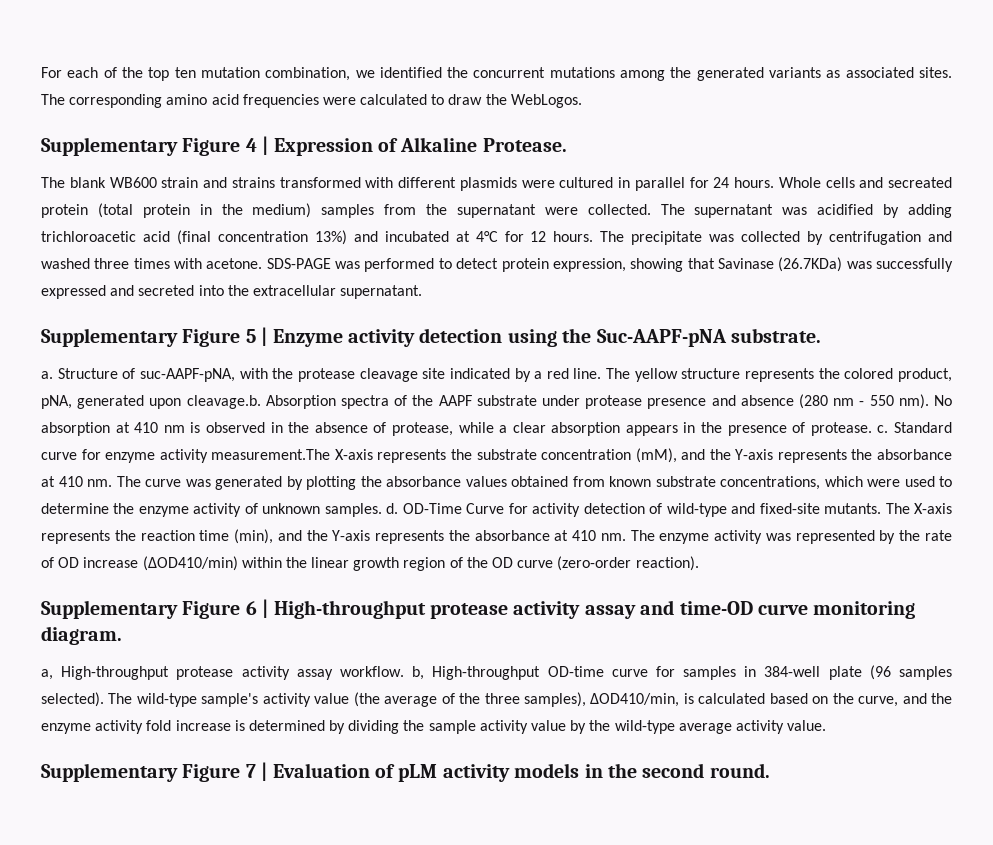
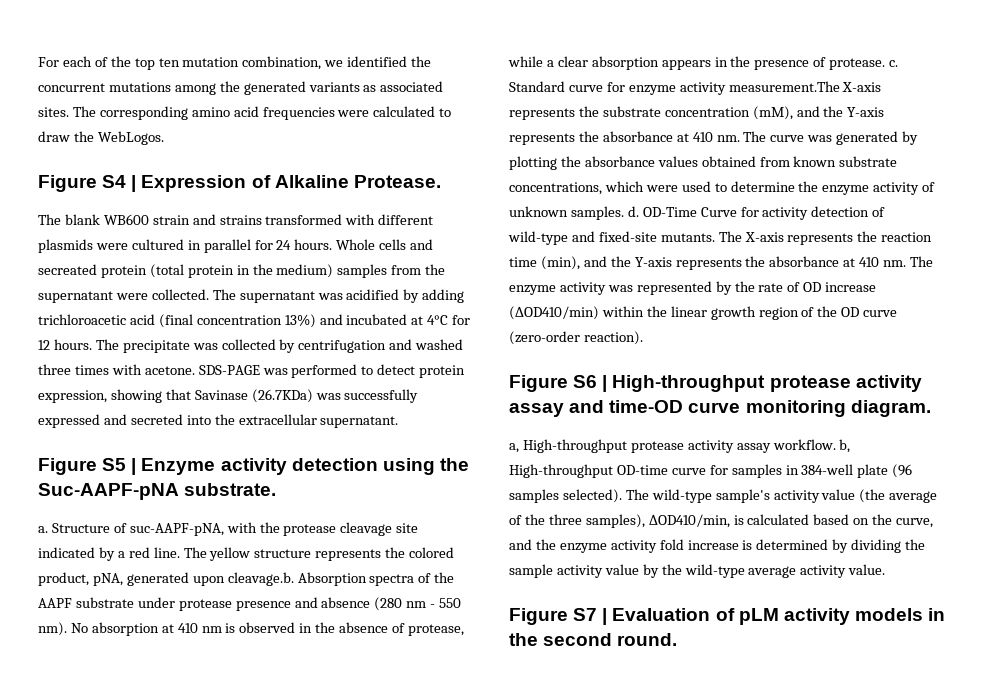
- Supplementary Figure 4 | Expression of Alkaline Protease.
+ Figure S4 | Expression of Alkaline Protease.
- Supplementary Figure 5 | Enzyme activity detection using the Suc-AAPF-pNA substrate.
+ Figure S5 | Enzyme activity detection using the Suc-AAPF-pNA substrate.
- Supplementary Figure 6 | High-throughput protease activity assay and time-OD curve monitoring diagram.
+ Figure S6 | High-throughput protease activity assay and time-OD curve monitoring diagram.
- Supplementary Figure 7 | Evaluation of pLM activity models in the second round.
+ Figure S7 | Evaluation of pLM activity models in the second round.

